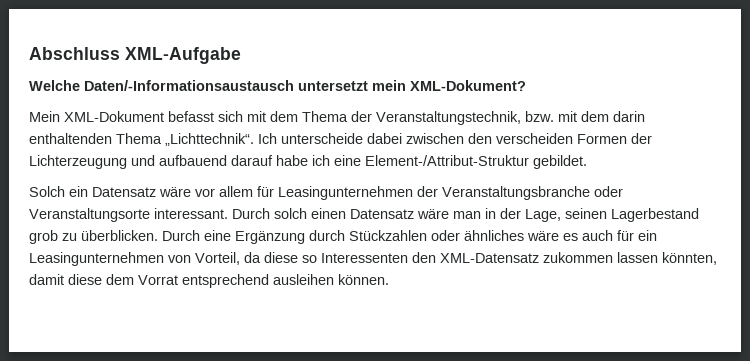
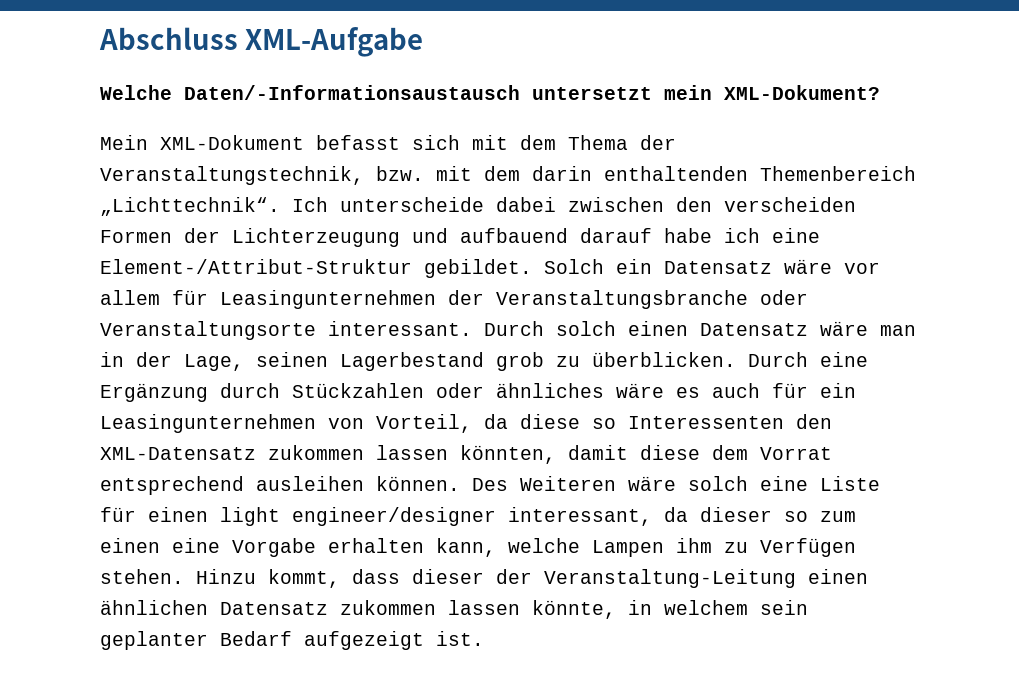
- Mein XML-Dokument befasst sich mit dem Thema der Veranstaltungstechnik, bzw. mit dem darin enthaltenden Thema „Lichttechnik“.
+ Mein XML-Dokument befasst sich mit dem Thema der Veranstaltungstechnik, bzw. mit dem darin enthaltenden Themenbereich „Lichttechnik“.
- Ich unterscheide dabei zwischen den verscheiden Formen der Lichterzeugung und aufbauend darauf habe ich eine Element-/Attribut-Struktur gebildet.
- Solch ein Datensatz wäre vor allem für Leasingunternehmen der Veranstaltungsbranche oder Veranstaltungsorte interessant.
+ Ich unterscheide dabei zwischen den verscheiden Formen der Lichterzeugung und aufbauend darauf habe ich eine Element-/Attribut-Struktur gebildet. Solch ein Datensatz wäre vor allem für Leasingunternehmen der Veranstaltungsbranche oder Veranstaltungsorte interessant.
+ Des Weiteren wäre solch eine Liste für einen light engineer/designer interessant, da dieser so zum einen eine Vorgabe erhalten kann, welche Lampen ihm zu Verfügen stehen. Hinzu kommt, dass dieser der Veranstaltung-Leitung einen ähnlichen Datensatz zukommen lassen könnte, in welchem sein geplanter Bedarf aufgezeigt ist.

